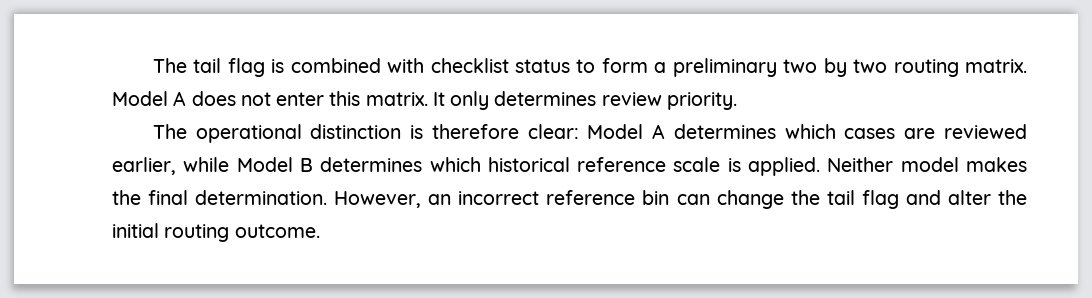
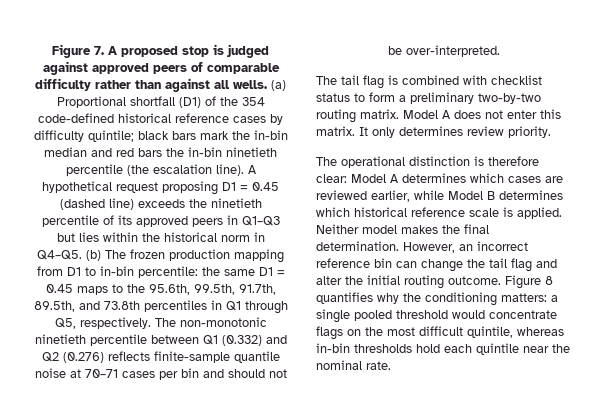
+ Figure 7. A proposed stop is judged against approved peers of comparable difficulty rather than against all wells. (a) Proportional shortfall (D1) of the 354 code-defined historical reference cases by difficulty quintile; black bars mark the in-bin median and red bars the in-bin ninetieth percentile (the escalation line). A hypothetical request proposing D1 = 0.45 (dashed line) exceeds the ninetieth percentile of its approved peers in Q1–Q3 but lies within the historical norm in Q4–Q5. (b) The frozen production mapping from D1 to in-bin percentile: the same D1 = 0.45 maps to the 95.6th, 99.5th, 91.7th, 89.5th, and 73.8th percentiles in Q1 through Q5, respectively. The non-monotonic ninetieth percentile between Q1 (0.332) and Q2 (0.276) reflects finite-sample quantile noise at 70–71 cases per bin and should not be over-interpreted.
- The tail flag is combined with checklist status to form a preliminary two by two routing matrix.
+ The tail flag is combined with checklist status to form a preliminary two-by-two routing matrix.
+ Figure 8 quantifies why the conditioning matters: a single pooled threshold would concentrate flags on the most difficult quintile, whereas in-bin thresholds hold each quintile near the nominal rate.

